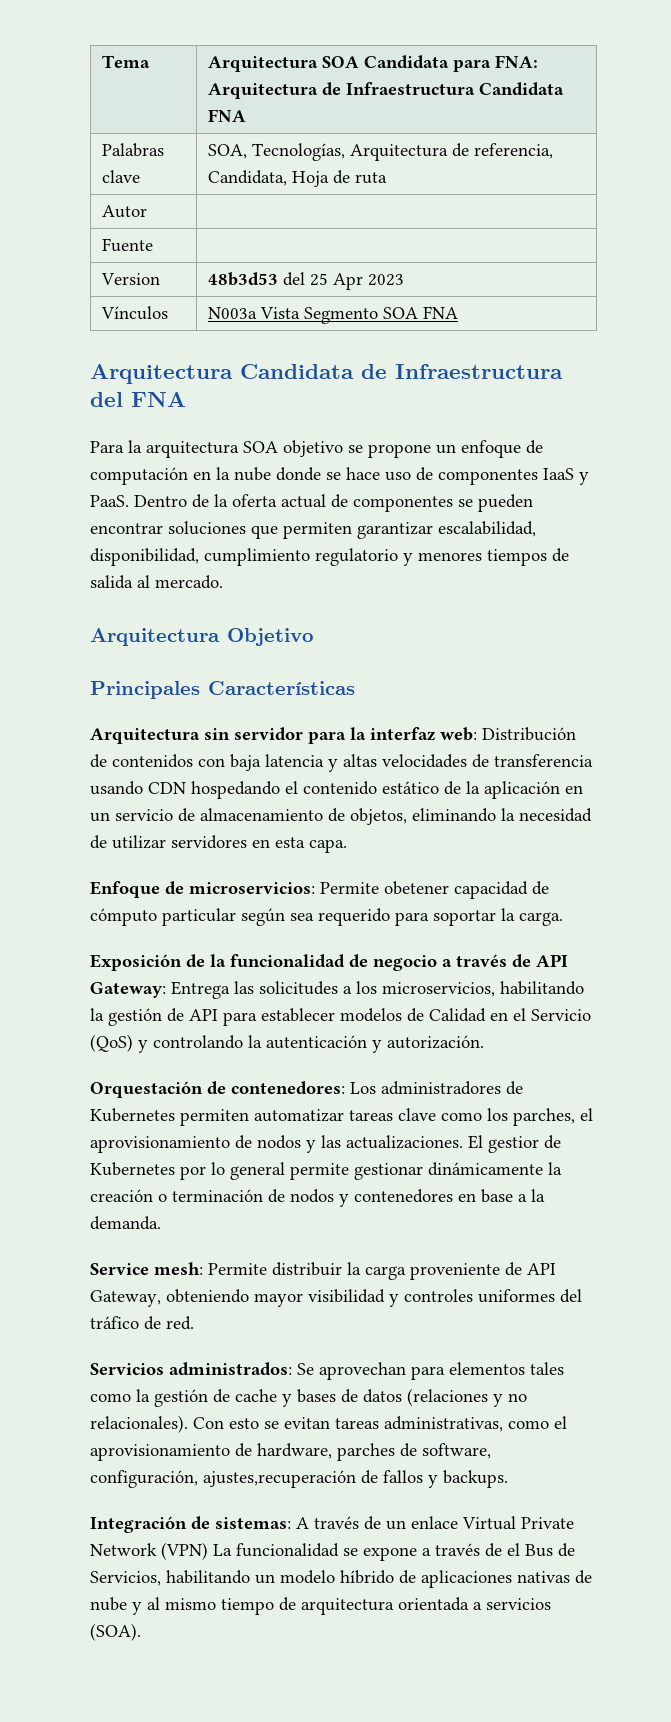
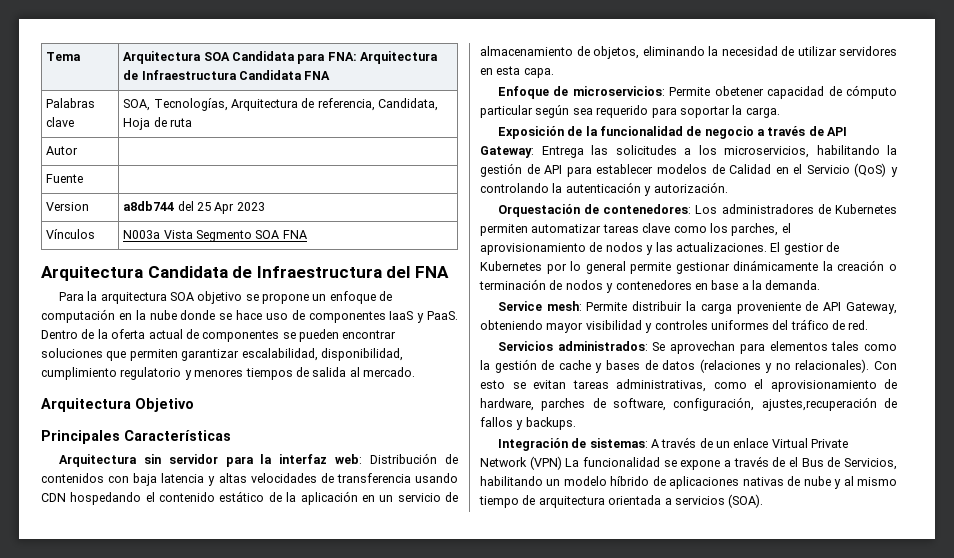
- Version | 48b3d53 del 25 Apr 2023
+ Version | a8db744 del 25 Apr 2023

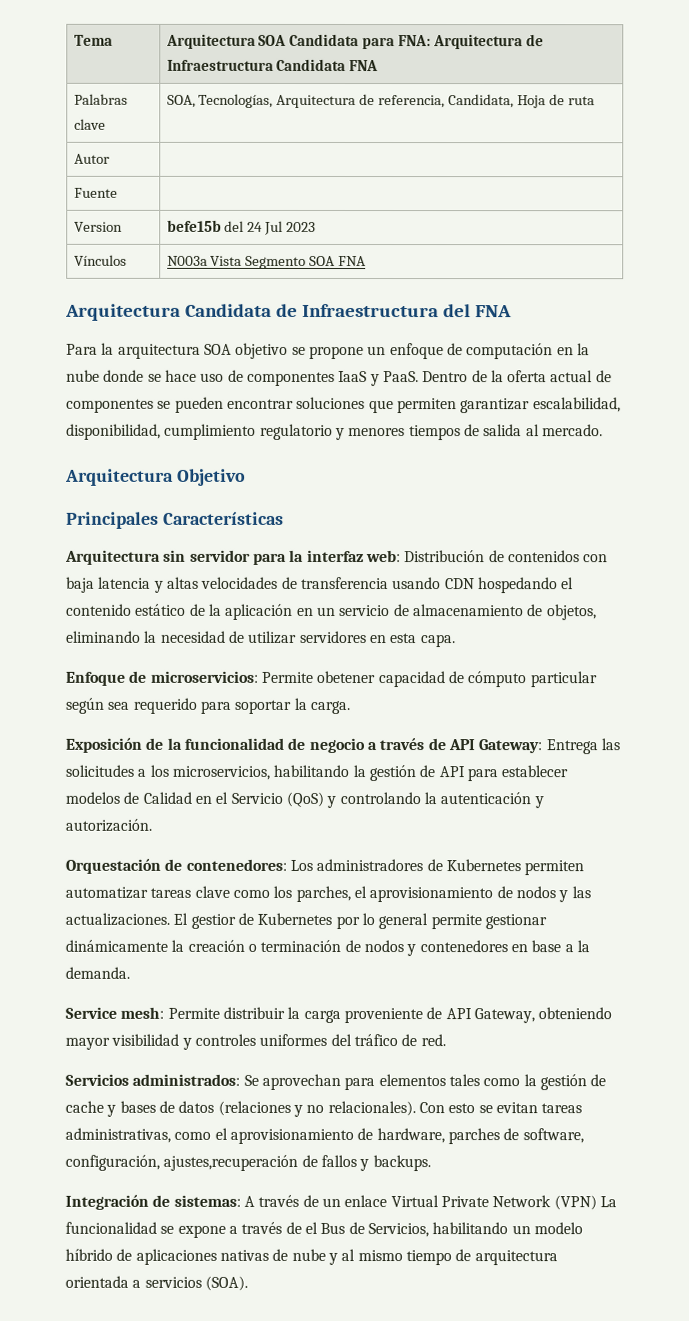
- Version | a8db744 del 25 Apr 2023
+ Version | befe15b del 24 Jul 2023

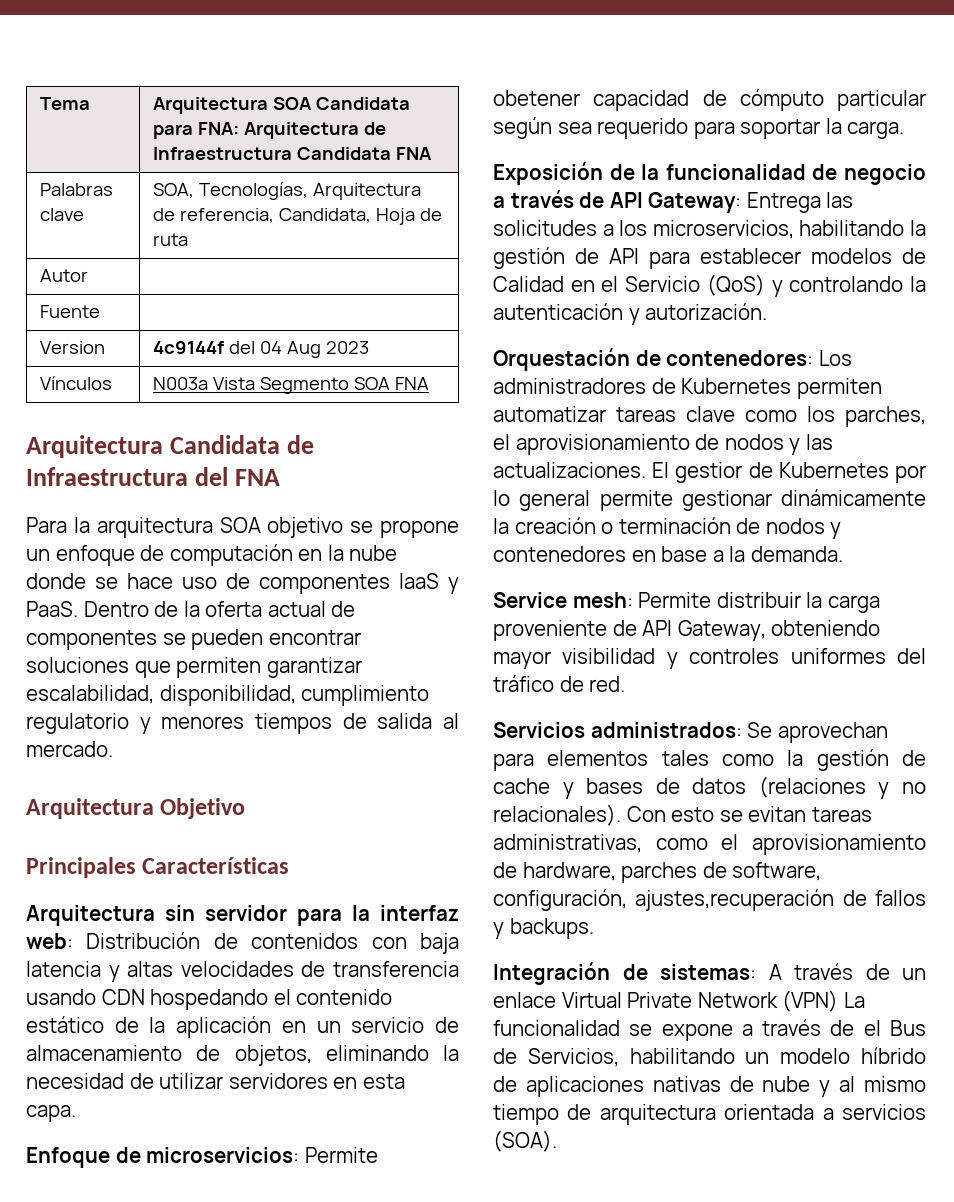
- Version | befe15b del 24 Jul 2023
+ Version | 4c9144f del 04 Aug 2023

